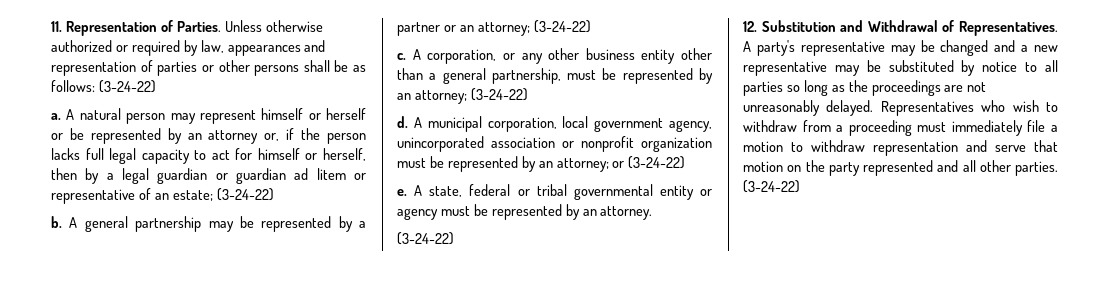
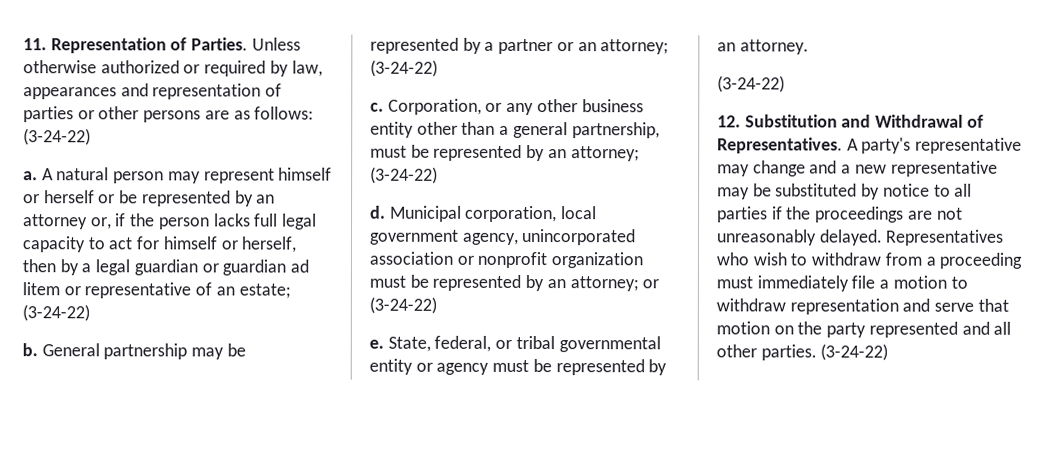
- Unless otherwise authorized or required by law, appearances and representation of parties or other persons shall be as follows: (3-24-22)
+ Unless otherwise authorized or required by law, appearances and representation of parties or other persons are as follows: (3-24-22)
- A general partnership may be represented by a partner or an attorney; (3-24-22)
+ General partnership may be represented by a partner or an attorney; (3-24-22)
- A corporation, or any other business entity other than a general partnership, must be represented by an attorney; (3-24-22)
+ Corporation, or any other business entity other than a general partnership, must be represented by an attorney; (3-24-22)
- A municipal corporation, local government agency, unincorporated association or nonprofit organization must be represented by an attorney; or (3-24-22)
+ Municipal corporation, local government agency, unincorporated association or nonprofit organization must be represented by an attorney; or (3-24-22)
- A state, federal or tribal governmental entity or agency must be represented by an attorney.
+ State, federal, or tribal governmental entity or agency must be represented by an attorney.
- A party's representative may be changed and a new representative may be substituted by notice to all parties so long as the proceedings are not unreasonably delayed.
+ A party's representative may change and a new representative may be substituted by notice to all parties if the proceedings are not unreasonably delayed.

